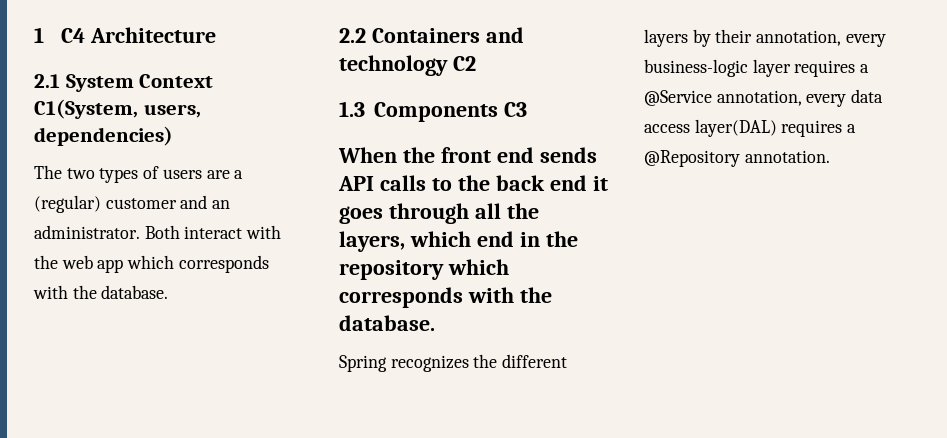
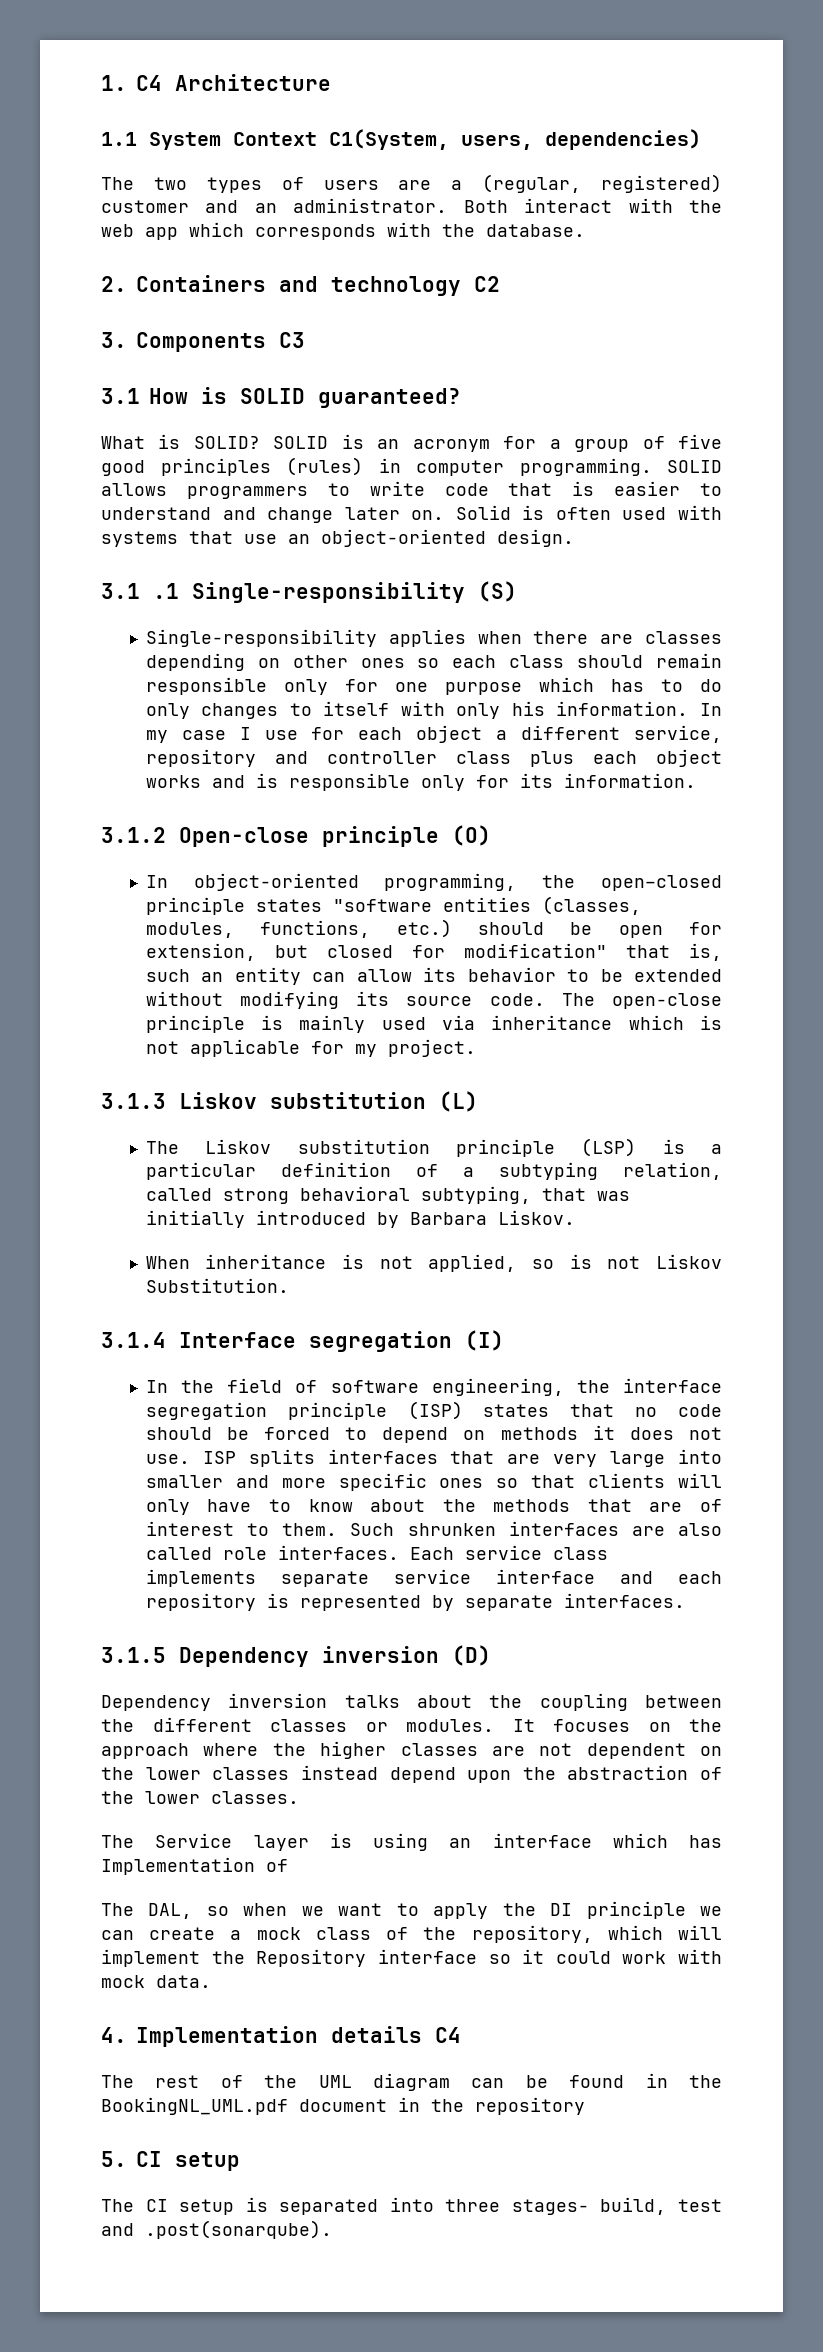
- 1 C4 Architecture
+ 1. C4 Architecture
- 2.1 System Context C1(System, users, dependencies)
+ 1.1 System Context C1(System, users, dependencies)
- The two types of users are a (regular) customer and an administrator.
+ The two types of users are a (regular, registered) customer and an administrator.
- 2.2 Containers and technology C2
+ 2. Containers and technology C2
- 1.3 Components C3
+ 3. Components C3
- When the front end sends API calls to the back end it goes through all the layers, which end in the repository which corresponds with the database.
- Spring recognizes the different layers by their annotation, every business-logic layer requires a @Service annotation, every data access layer(DAL) requires a @Repository annotation.
+ 3.1 How is SOLID guaranteed?
+ What is SOLID? SOLID is an acronym for a group of five good principles (rules) in computer programming. SOLID allows programmers to write code that is easier to understand and change later on. Solid is often used with systems that use an object-oriented design.
+ 3.1 .1 Single-responsibility (S)
+ Single-responsibility applies when there are classes depending on other ones so each class should remain responsible only for one purpose which has to do only changes to itself with only his information. In my case I use for each object a different service, repository and controller class plus each object works and is responsible only for its information.
+ 3.1.2 Open-close principle (O)
+ In object-oriented programming, the open–closed principle states "software entities (classes, modules, functions, etc.) should be open for extension, but closed for modification" that is, such an entity can allow its behavior to be extended without modifying its source code. The open-close principle is mainly used via inheritance which is not applicable for my project.
+ 3.1.3 Liskov substitution (L)
+ The Liskov substitution principle (LSP) is a particular definition of a subtyping relation, called strong behavioral subtyping, that was initially introduced by Barbara Liskov.
+ When inheritance is not applied, so is not Liskov Substitution.
+ 3.1.4 Interface segregation (I)
+ In the field of software engineering, the interface segregation principle (ISP) states that no code should be forced to depend on methods it does not use. ISP splits interfaces that are very large into smaller and more specific ones so that clients will only have to know about the methods that are of interest to them. Such shrunken interfaces are also called role interfaces. Each service class implements separate service interface and each repository is represented by separate interfaces.
+ 3.1.5 Dependency inversion (D)
+ Dependency inversion talks about the coupling between the different classes or modules. It focuses on the approach where the higher classes are not dependent on the lower classes instead depend upon the abstraction of the lower classes.
+ The Service layer is using an interface which has Implementation of
+ The DAL, so when we want to apply the DI principle we can create a mock class of the repository, which will implement the Repository interface so it could work with mock data.
+ 4. Implementation details C4
+ The rest of the UML diagram can be found in the BookingNL_UML.pdf document in the repository
+ 5. CI setup
+ The CI setup is separated into three stages- build, test and .post(sonarqube).

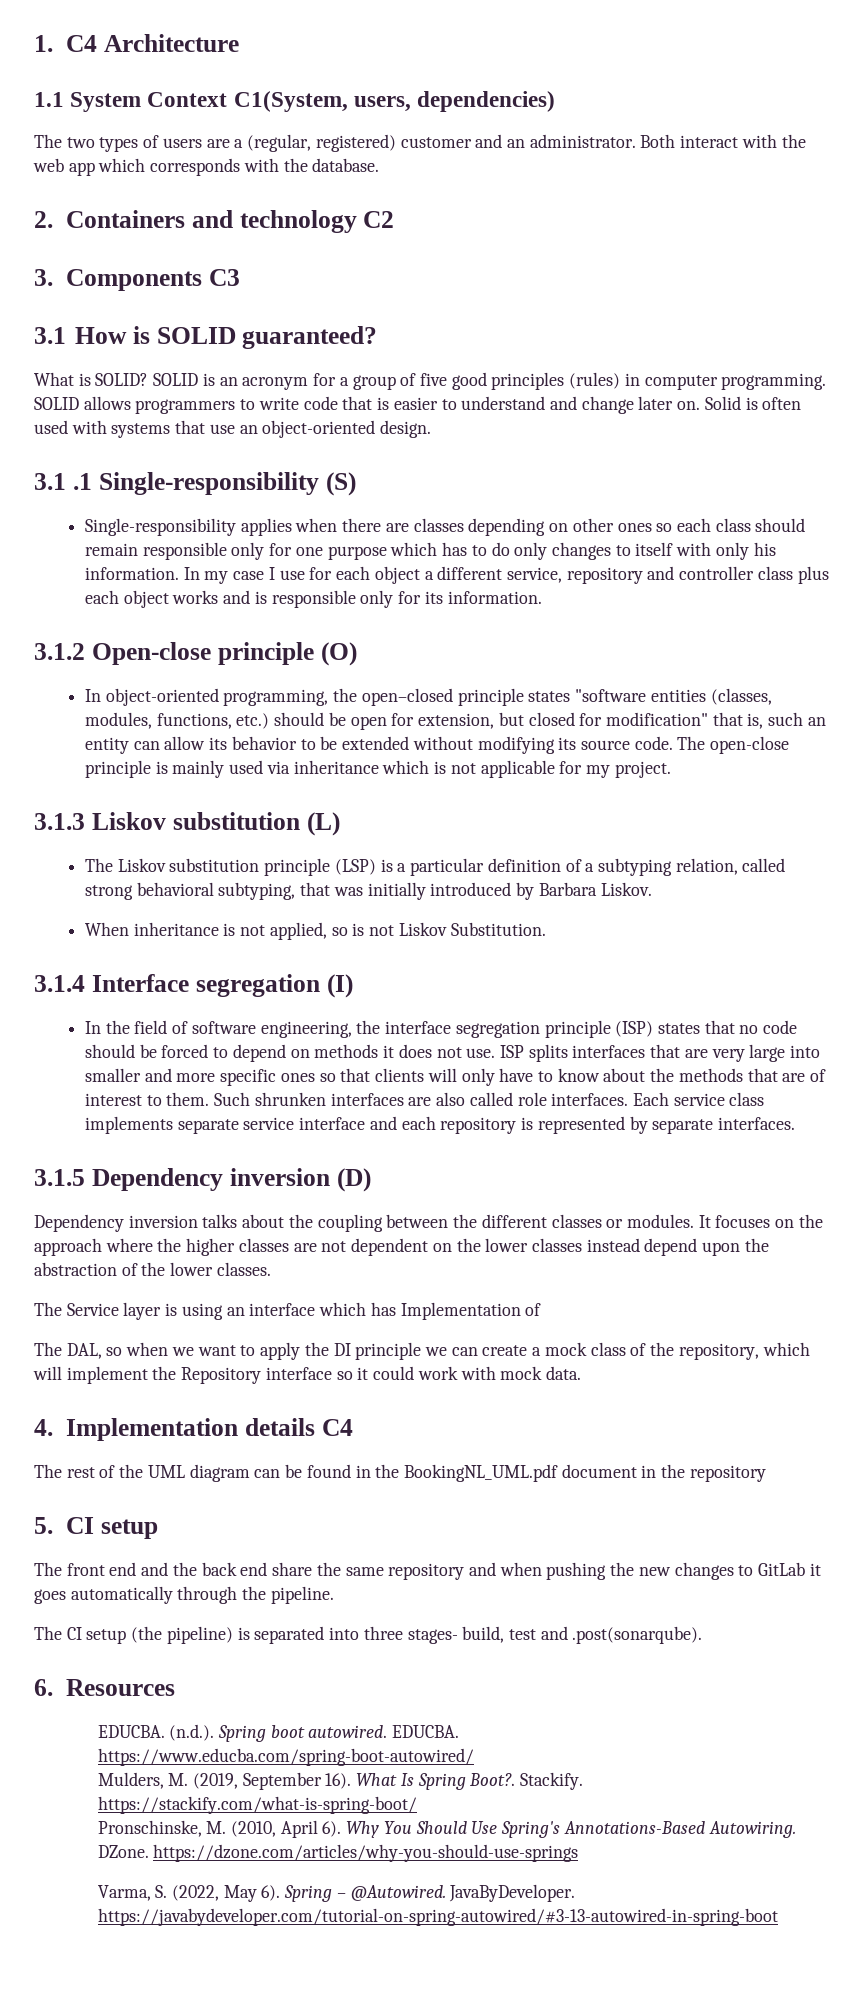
+ The front end and the back end share the same repository and when pushing the new changes to GitLab it goes automatically through the pipeline.
- The CI setup is separated into three stages- build, test and .post(sonarqube).
+ The CI setup (the pipeline) is separated into three stages- build, test and .post(sonarqube).
+ 6. Resources
+ EDUCBA. (n.d.). Spring boot autowired. EDUCBA. https://www.educba.com/spring-boot-autowired/
+ Mulders, M. (2019, September 16). What Is Spring Boot?. Stackify. https://stackify.com/what-is-spring-boot/
+ Pronschinske, M. (2010, April 6). Why You Should Use Spring's Annotations-Based Autowiring. DZone. https://dzone.com/articles/why-you-should-use-springs
+ Varma, S. (2022, May 6). Spring – @Autowired. JavaByDeveloper. https://javabydeveloper.com/tutorial-on-spring-autowired/#3-13-autowired-in-spring-boot

